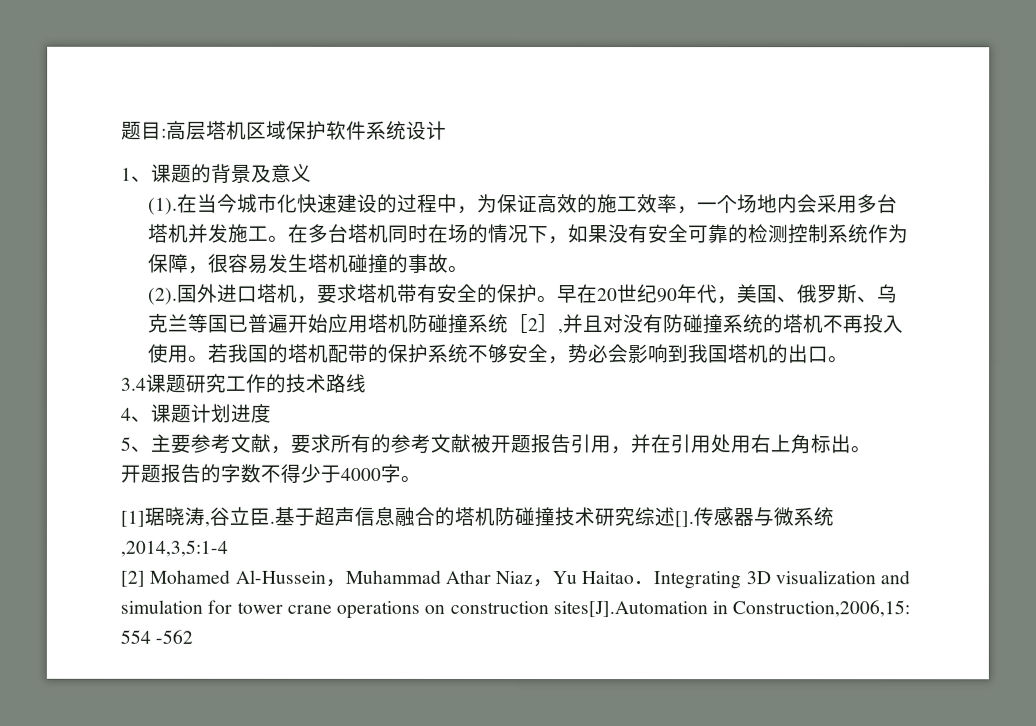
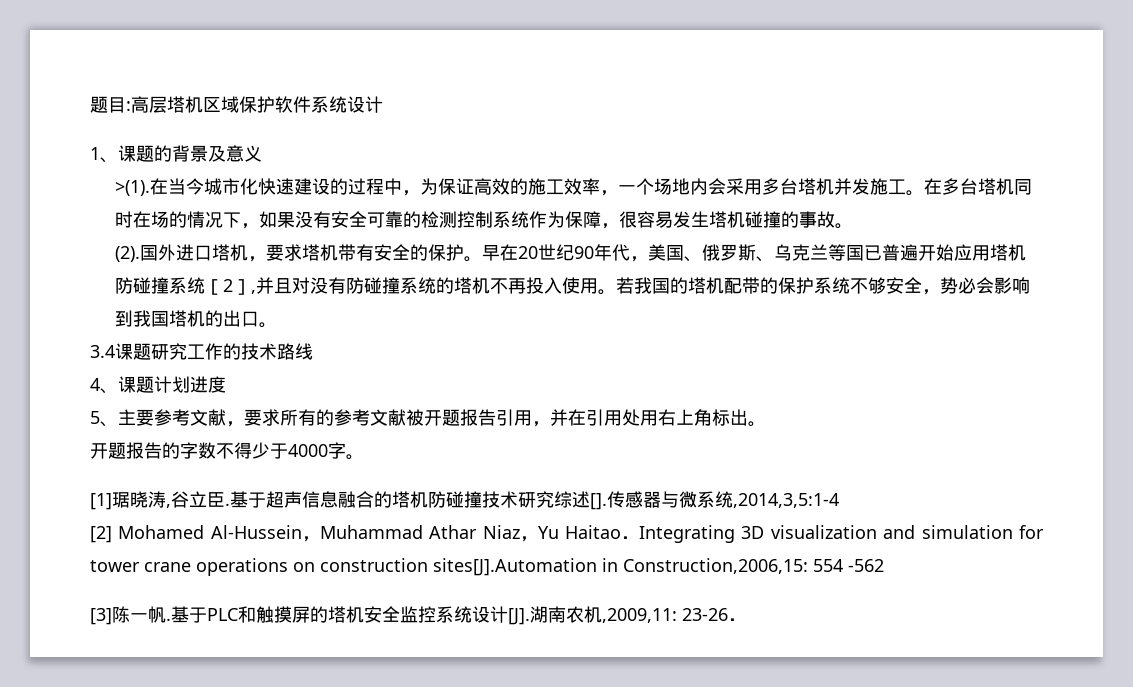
- (1).
+ >(1).
+ [3]陈一帆.基于PLC和触摸屏的塔机安全监控系统设计[J].湖南农机,2009,11: 23-26．

